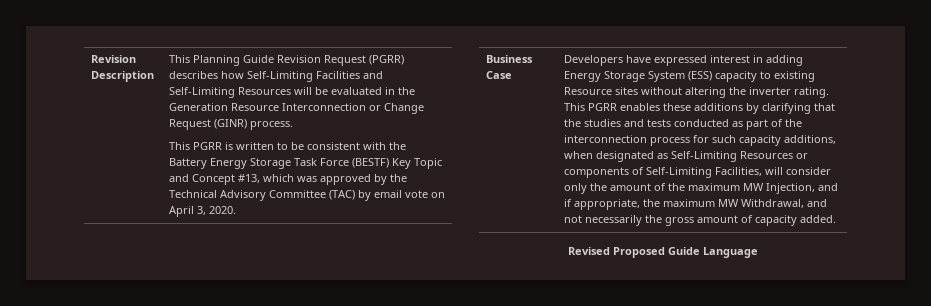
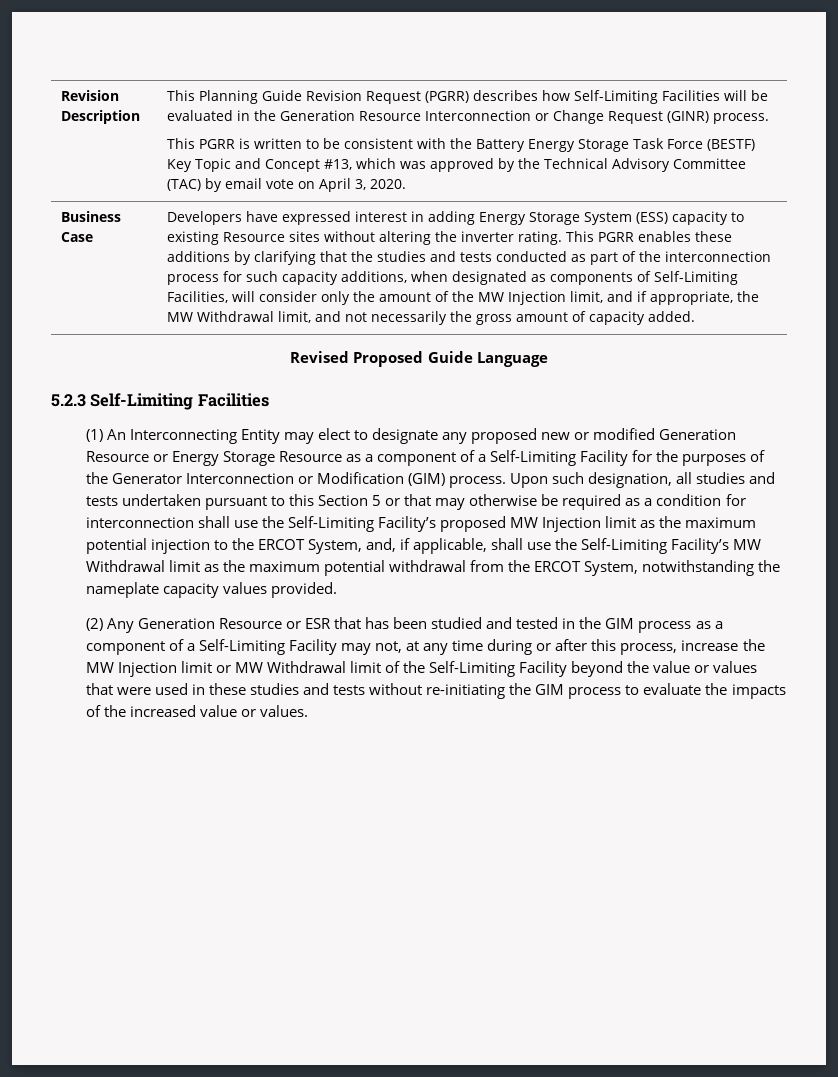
- This Planning Guide Revision Request (PGRR) describes how Self-Limiting Facilities and Self-Limiting Resources will be evaluated in the Generation Resource Interconnection or Change Request (GINR) process.
+ This Planning Guide Revision Request (PGRR) describes how Self-Limiting Facilities will be evaluated in the Generation Resource Interconnection or Change Request (GINR) process.
- This PGRR enables these additions by clarifying that the studies and tests conducted as part of the interconnection process for such capacity additions, when designated as Self-Limiting Resources or components of Self-Limiting Facilities, will consider only the amount of the maximum MW Injection, and if appropriate, the maximum MW Withdrawal, and not necessarily the gross amount of capacity added.
+ This PGRR enables these additions by clarifying that the studies and tests conducted as part of the interconnection process for such capacity additions, when designated as components of Self-Limiting Facilities, will consider only the amount of the MW Injection limit, and if appropriate, the MW Withdrawal limit, and not necessarily the gross amount of capacity added.
+ 5.2.3 Self-Limiting Facilities
+ (1) An Interconnecting Entity may elect to designate any proposed new or modified Generation Resource or Energy Storage Resource as a component of a Self-Limiting Facility for the purposes of the Generator Interconnection or Modification (GIM) process. Upon such designation, all studies and tests undertaken pursuant to this Section 5 or that may otherwise be required as a condition for interconnection shall use the Self-Limiting Facility’s proposed MW Injection limit as the maximum potential injection to the ERCOT System, and, if applicable, shall use the Self-Limiting Facility’s MW Withdrawal limit as the maximum potential withdrawal from the ERCOT System, notwithstanding the nameplate capacity values provided.
+ (2) Any Generation Resource or ESR that has been studied and tested in the GIM process as a component of a Self-Limiting Facility may not, at any time during or after this process, increase the MW Injection limit or MW Withdrawal limit of the Self-Limiting Facility beyond the value or values that were used in these studies and tests without re-initiating the GIM process to evaluate the impacts of the increased value or values.

